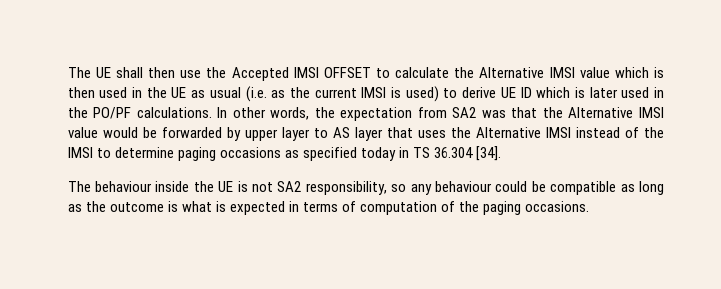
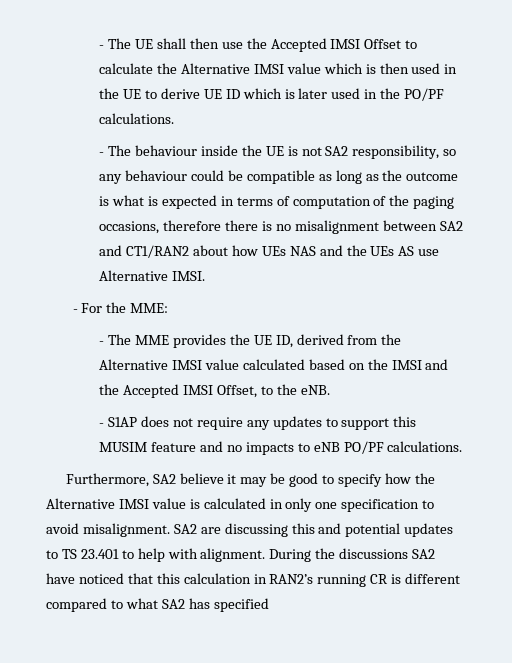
- The UE shall then use the Accepted IMSI OFFSET to calculate the Alternative IMSI value which is then used in the UE as usual (i.e. as the current IMSI is used) to derive UE ID which is later used in the PO/PF calculations. In other words, the expectation from SA2 was that the Alternative IMSI value would be forwarded by upper layer to AS layer that uses the Alternative IMSI instead of the IMSI to determine paging occasions as specified today in TS 36.304 [34].
- The behaviour inside the UE is not SA2 responsibility, so any behaviour could be compatible as long as the outcome is what is expected in terms of computation of the paging occasions.
+ - The UE shall then use the Accepted IMSI Offset to calculate the Alternative IMSI value which is then used in the UE to derive UE ID which is later used in the PO/PF calculations.
+ - The behaviour inside the UE is not SA2 responsibility, so any behaviour could be compatible as long as the outcome is what is expected in terms of computation of the paging occasions, therefore there is no misalignment between SA2 and CT1/RAN2 about how UEs NAS and the UEs AS use Alternative IMSI.
+ - For the MME:
+ - The MME provides the UE ID, derived from the Alternative IMSI value calculated based on the IMSI and the Accepted IMSI Offset, to the eNB.
+ - S1AP does not require any updates to support this MUSIM feature and no impacts to eNB PO/PF calculations.
+ Furthermore, SA2 believe it may be good to specify how the Alternative IMSI value is calculated in only one specification to avoid misalignment. SA2 are discussing this and potential updates to TS 23.401 to help with alignment. During the discussions SA2 have noticed that this calculation in RAN2’s running CR is different compared to what SA2 has specified

